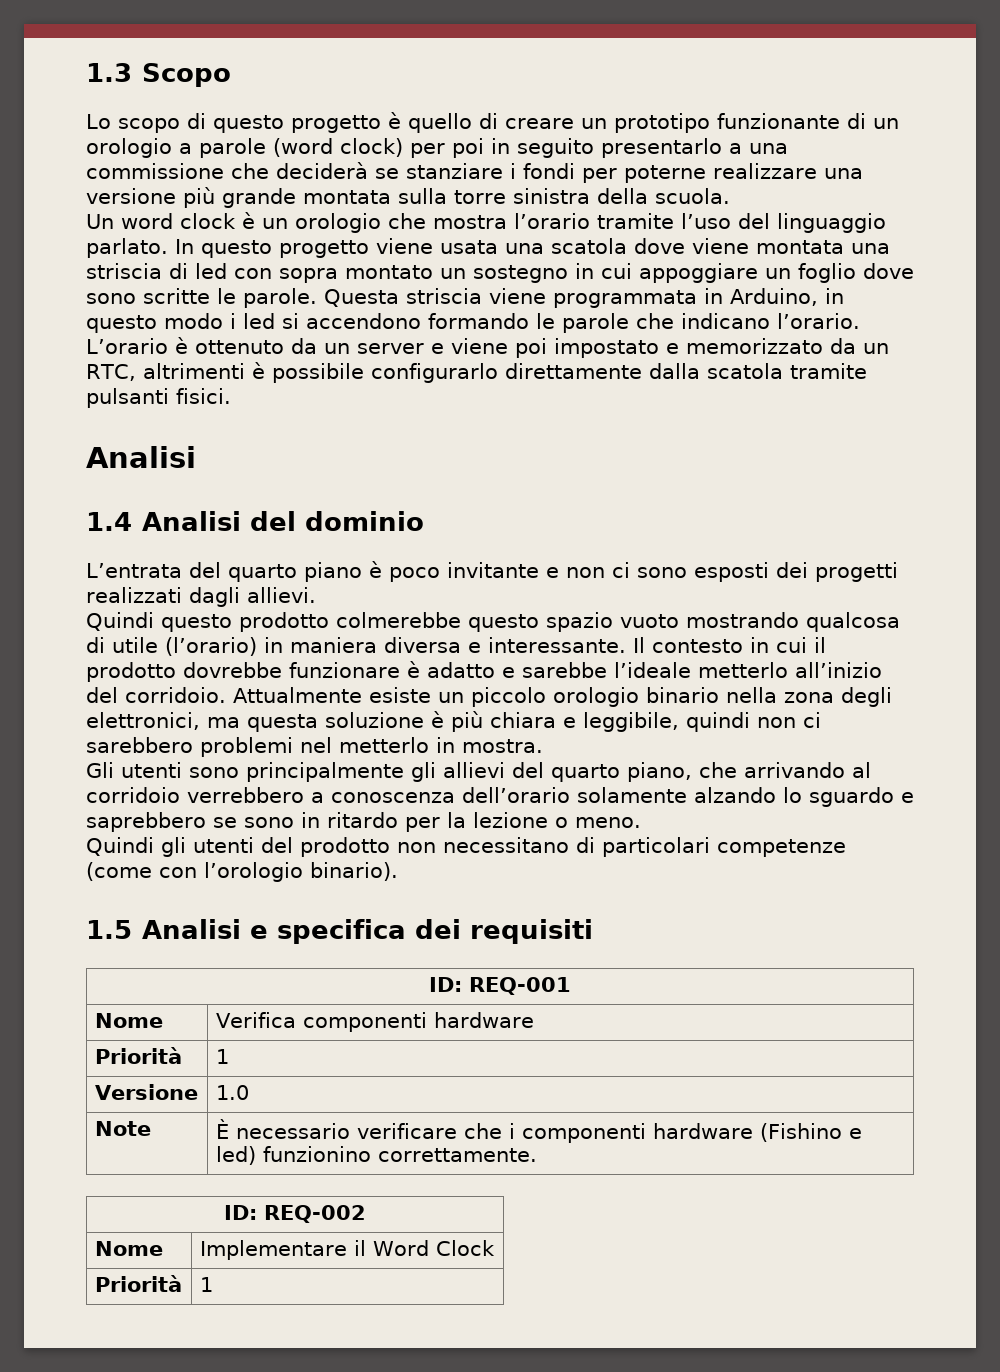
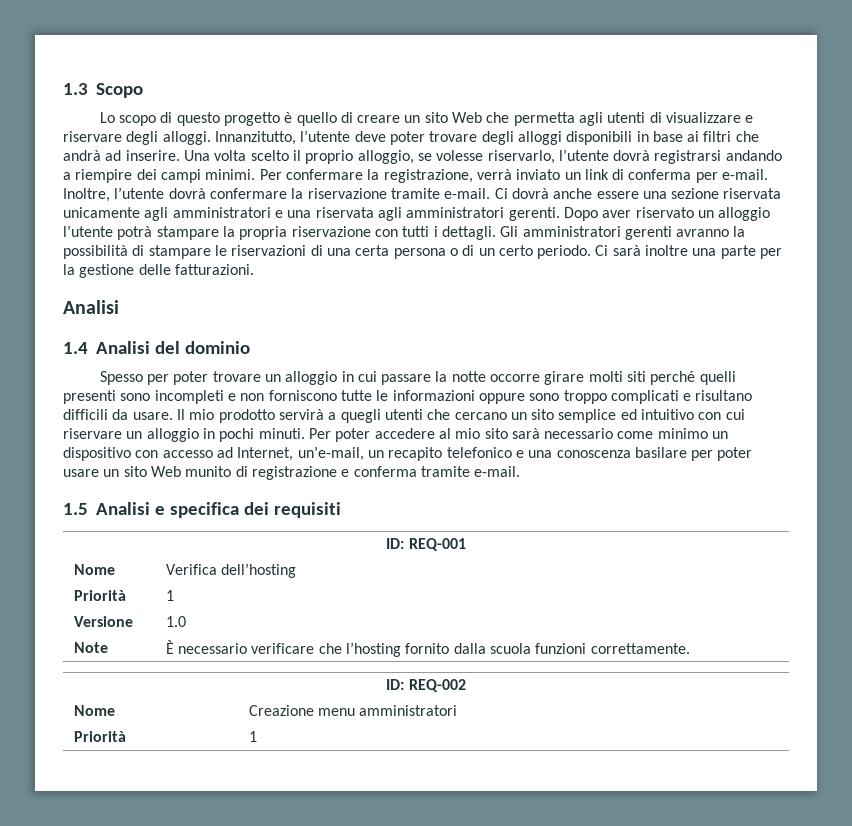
- Lo scopo di questo progetto è quello di creare un prototipo funzionante di un orologio a parole (word clock) per poi in seguito presentarlo a una commissione che deciderà se stanziare i fondi per poterne realizzare una versione più grande montata sulla torre sinistra della scuola.
- Un word clock è un orologio che mostra l’orario tramite l’uso del linguaggio parlato. In questo progetto viene usata una scatola dove viene montata una striscia di led con sopra montato un sostegno in cui appoggiare un foglio dove sono scritte le parole. Questa striscia viene programmata in Arduino, in questo modo i led si accendono formando le parole che indicano l’orario. L’orario è ottenuto da un server e viene poi impostato e memorizzato da un RTC, altrimenti è possibile configurarlo direttamente dalla scatola tramite pulsanti fisici.
+ Lo scopo di questo progetto è quello di creare un sito Web che permetta agli utenti di visualizzare e riservare degli alloggi. Innanzitutto, l’utente deve poter trovare degli alloggi disponibili in base ai filtri che andrà ad inserire. Una volta scelto il proprio alloggio, se volesse riservarlo, l’utente dovrà registrarsi andando a riempire dei campi minimi. Per confermare la registrazione, verrà inviato un link di conferma per e-mail. Inoltre, l’utente dovrà confermare la riservazione tramite e-mail. Ci dovrà anche essere una sezione riservata unicamente agli amministratori e una riservata agli amministratori gerenti. Dopo aver riservato un alloggio l’utente potrà stampare la propria riservazione con tutti i dettagli. Gli amministratori gerenti avranno la possibilità di stampare le riservazioni di una certa persona o di un certo periodo. Ci sarà inoltre una parte per la gestione delle fatturazioni.
- L’entrata del quarto piano è poco invitante e non ci sono esposti dei progetti realizzati dagli allievi.
- Quindi questo prodotto colmerebbe questo spazio vuoto mostrando qualcosa di utile (l’orario) in maniera diversa e interessante. Il contesto in cui il prodotto dovrebbe funzionare è adatto e sarebbe l’ideale metterlo all’inizio del corridoio. Attualmente esiste un piccolo orologio binario nella zona degli elettronici, ma questa soluzione è più chiara e leggibile, quindi non ci sarebbero problemi nel metterlo in mostra.
- Gli utenti sono principalmente gli allievi del quarto piano, che arrivando al corridoio verrebbero a conoscenza dell’orario solamente alzando lo sguardo e saprebbero se sono in ritardo per la lezione o meno.
- Quindi gli utenti del prodotto non necessitano di particolari competenze (come con l’orologio binario).
+ Spesso per poter trovare un alloggio in cui passare la notte occorre girare molti siti perché quelli presenti sono incompleti e non forniscono tutte le informazioni oppure sono troppo complicati e risultano difficili da usare. Il mio prodotto servirà a quegli utenti che cercano un sito semplice ed intuitivo con cui riservare un alloggio in pochi minuti. Per poter accedere al mio sito sarà necessario come minimo un dispositivo con accesso ad Internet, un’e-mail, un recapito telefonico e una conoscenza basilare per poter usare un sito Web munito di registrazione e conferma tramite e-mail.
- Nome | Verifica componenti hardware
+ Nome | Verifica dell’hosting
- Note | È necessario verificare che i componenti hardware (Fishino e led) funzionino correttamente.
+ Note | È necessario verificare che l’hosting fornito dalla scuola funzioni correttamente.
- Nome | Implementare il Word Clock
+ Nome | Creazione menu amministratori

